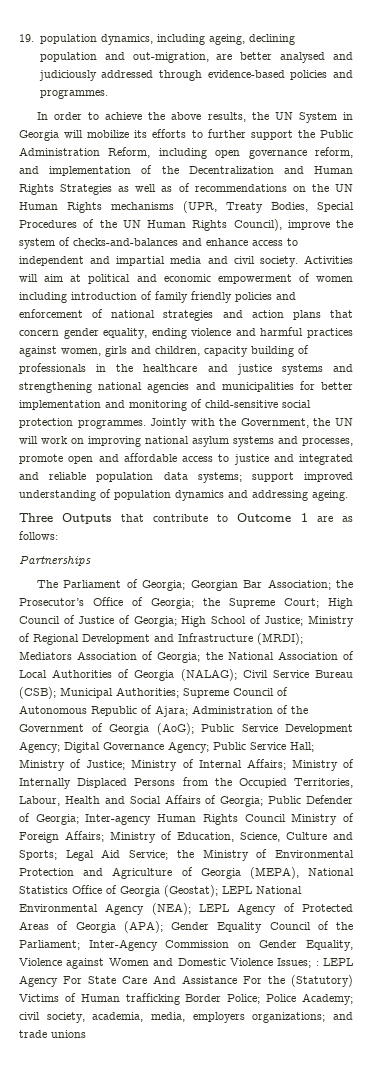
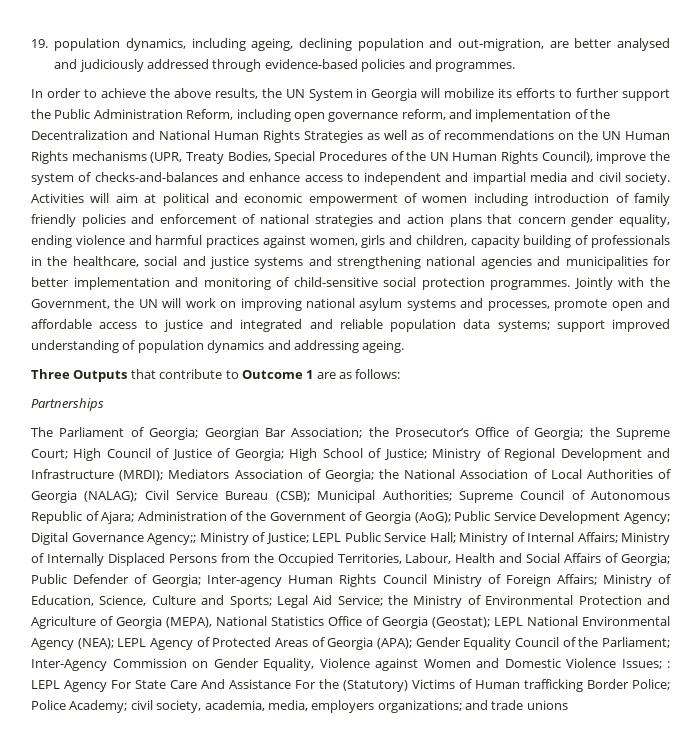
- In order to achieve the above results, the UN System in Georgia will mobilize its efforts to further support the Public Administration Reform, including open governance reform, and implementation of the Decentralization and Human Rights Strategies as well as of recommendations on the UN Human Rights mechanisms (UPR, Treaty Bodies, Special Procedures of the UN Human Rights Council), improve the system of checks-and-balances and enhance access to independent and impartial media and civil society.
+ In order to achieve the above results, the UN System in Georgia will mobilize its efforts to further support the Public Administration Reform, including open governance reform, and implementation of the Decentralization and National Human Rights Strategies as well as of recommendations on the UN Human Rights mechanisms (UPR, Treaty Bodies, Special Procedures of the UN Human Rights Council), improve the system of checks-and-balances and enhance access to independent and impartial media and civil society.
- Activities will aim at political and economic empowerment of women including introduction of family friendly policies and enforcement of national strategies and action plans that concern gender equality, ending violence and harmful practices against women, girls and children, capacity building of professionals in the healthcare and justice systems and strengthening national agencies and municipalities for better implementation and monitoring of child-sensitive social protection programmes.
+ Activities will aim at political and economic empowerment of women including introduction of family friendly policies and enforcement of national strategies and action plans that concern gender equality, ending violence and harmful practices against women, girls and children, capacity building of professionals in the healthcare, social and justice systems and strengthening national agencies and municipalities for better implementation and monitoring of child-sensitive social protection programmes.
- Digital Governance Agency; Public Service Hall;
+ Digital Governance Agency;; Ministry of Justice; LEPL Public Service Hall;
- Ministry of Justice; Ministry of Internal Affairs;
+ Ministry of Internal Affairs;

